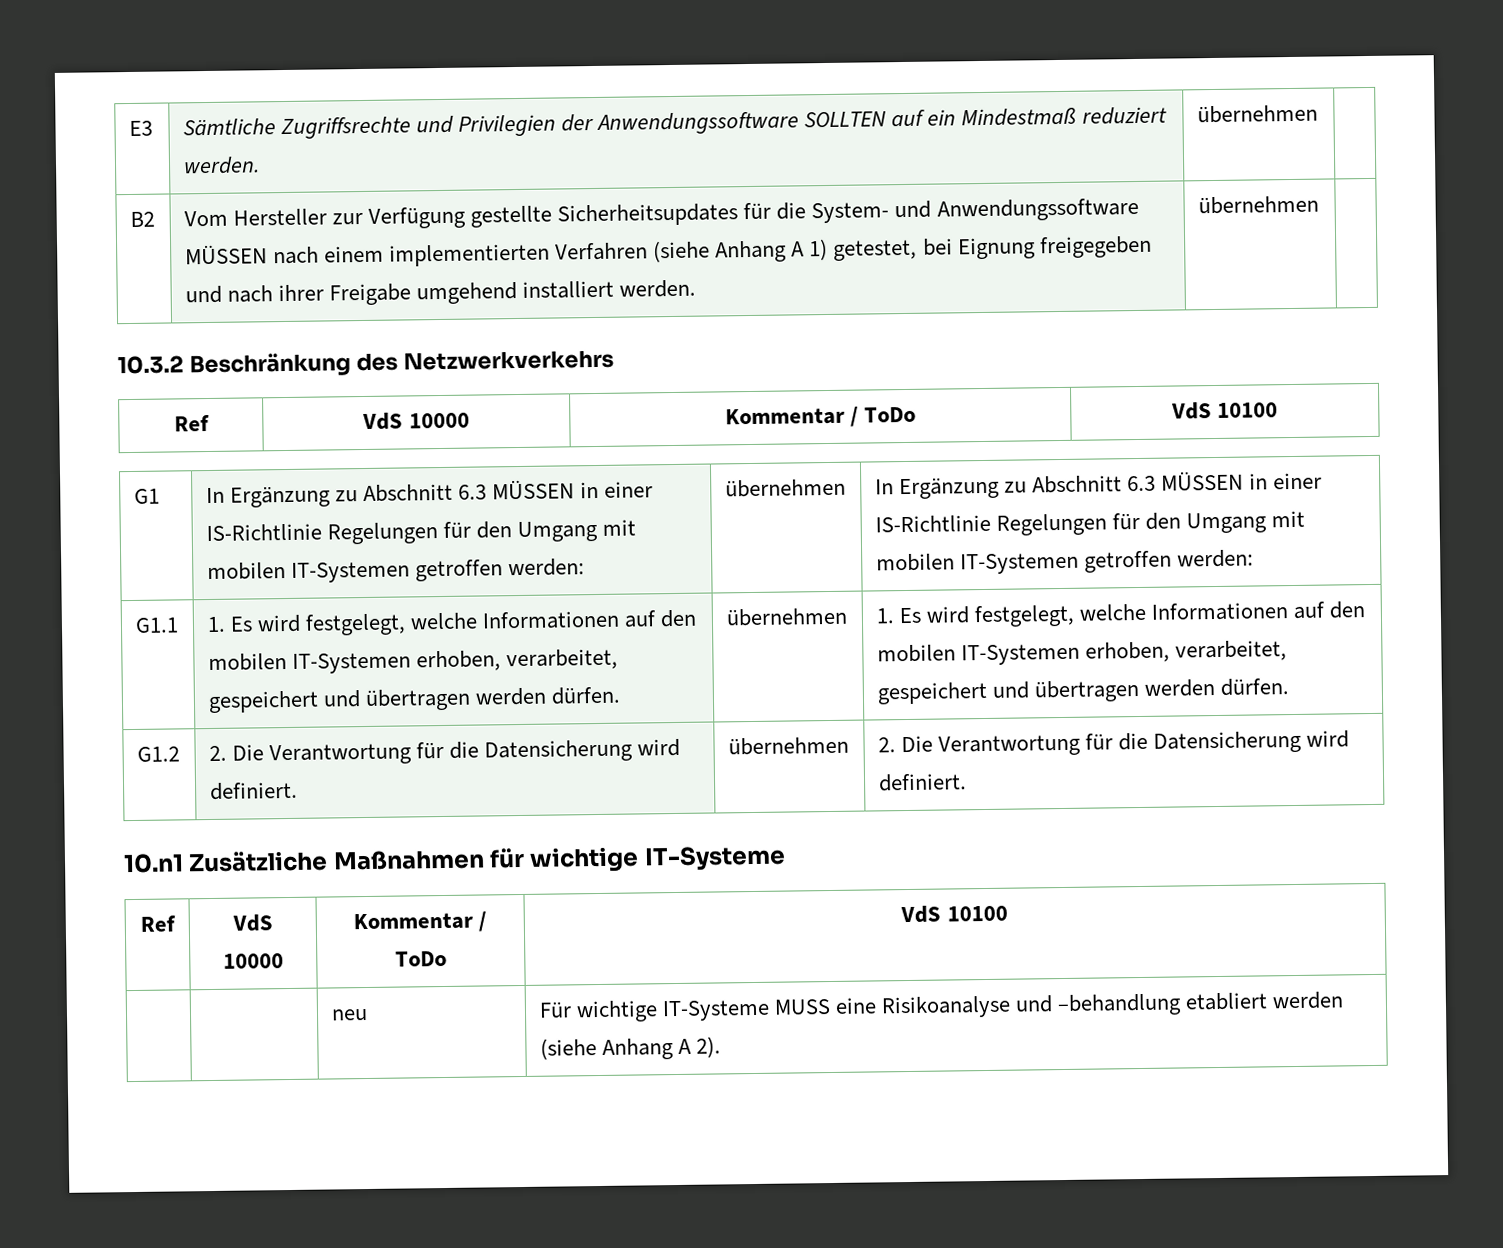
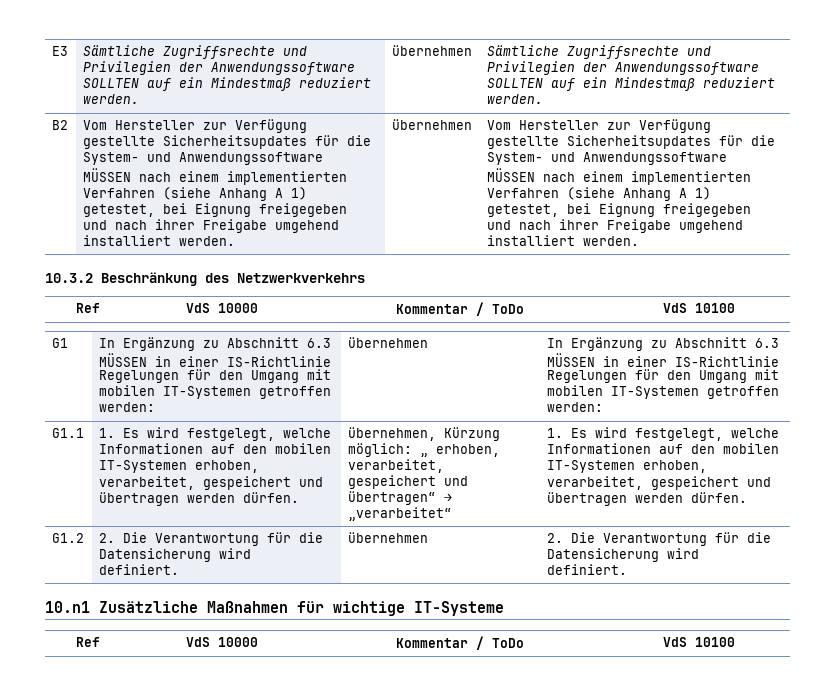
- E3 | Sämtliche Zugriffsrechte und Privilegien der Anwendungssoftware SOLLTEN auf ein Mindestmaß reduziert werden. | übernehmen |
+ E3 | Sämtliche Zugriffsrechte und Privilegien der Anwendungssoftware SOLLTEN auf ein Mindestmaß reduziert werden. | übernehmen | Sämtliche Zugriffsrechte und Privilegien der Anwendungssoftware SOLLTEN auf ein Mindestmaß reduziert werden.
- Vom Hersteller zur Verfügung gestellte Sicherheitsupdates für die System- und Anwendungssoftware MÜSSEN nach einem implementierten Verfahren (siehe Anhang A 1) getestet, bei Eignung freigegeben und nach ihrer Freigabe umgehend installiert werden. | übernehmen
+ Vom Hersteller zur Verfügung gestellte Sicherheitsupdates für die System- und Anwendungssoftware MÜSSEN nach einem implementierten Verfahren (siehe Anhang A 1) getestet, bei Eignung freigegeben und nach ihrer Freigabe umgehend installiert werden. | übernehmen | Vom Hersteller zur Verfügung gestellte Sicherheitsupdates für die System- und Anwendungssoftware MÜSSEN nach einem implementierten Verfahren (siehe Anhang A 1) getestet, bei Eignung freigegeben und nach ihrer Freigabe umgehend installiert werden.
- 1. Es wird festgelegt, welche Informationen auf den mobilen IT-Systemen erhoben, verarbeitet, gespeichert und übertragen werden dürfen. | übernehmen
+ 1. Es wird festgelegt, welche Informationen auf den mobilen IT-Systemen erhoben, verarbeitet, gespeichert und übertragen werden dürfen. | übernehmen, Kürzung möglich: „ erhoben, verarbeitet, gespeichert und übertragen“ → „verarbeitet“
- | | neu | Für wichtige IT-Systeme MUSS eine Risikoanalyse und –behandlung etabliert werden (siehe Anhang A 2).

